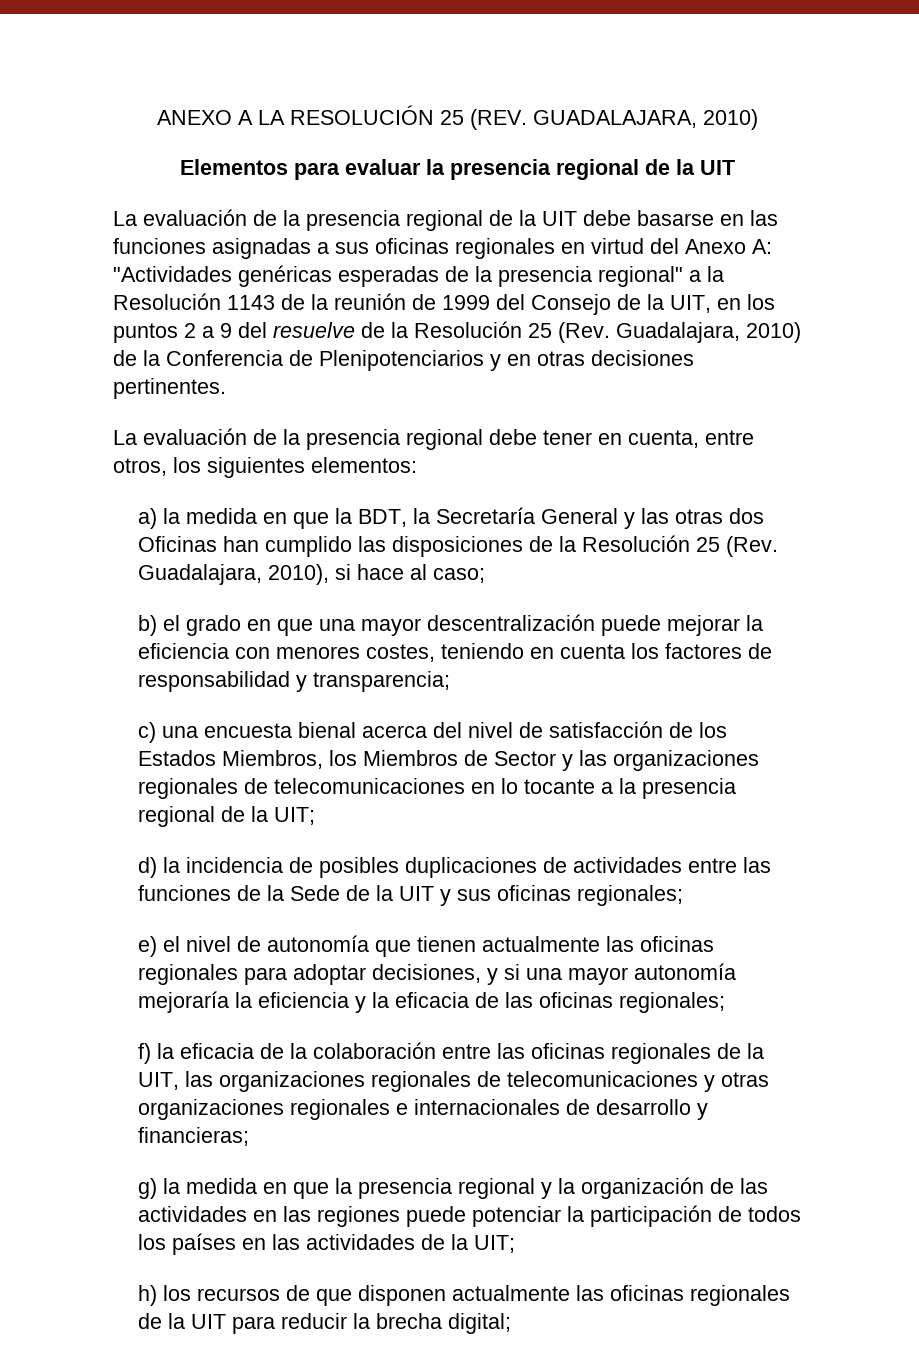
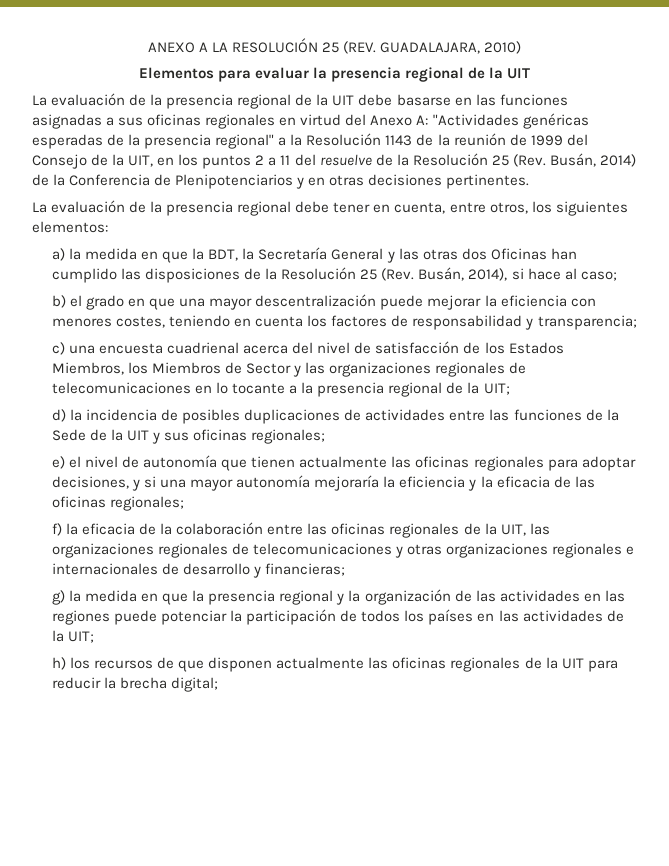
- "Actividades genéricas esperadas de la presencia regional" a la Resolución 1143 de la reunión de 1999 del Consejo de la UIT, en los puntos 2 a 9 del resuelve de la Resolución 25 (Rev. Guadalajara, 2010) de la Conferencia de Plenipotenciarios y en otras decisiones pertinentes.
+ "Actividades genéricas esperadas de la presencia regional" a la Resolución 1143 de la reunión de 1999 del Consejo de la UIT, en los puntos 2 a 11 del resuelve de la Resolución 25 (Rev. Busán, 2014) de la Conferencia de Plenipotenciarios y en otras decisiones pertinentes.
- a) la medida en que la BDT, la Secretaría General y las otras dos Oficinas han cumplido las disposiciones de la Resolución 25 (Rev. Guadalajara, 2010), si hace al caso;
+ a) la medida en que la BDT, la Secretaría General y las otras dos Oficinas han cumplido las disposiciones de la Resolución 25 (Rev. Busán, 2014), si hace al caso;
- c) una encuesta bienal acerca del nivel de satisfacción de los Estados Miembros, los Miembros de Sector y las organizaciones regionales de telecomunicaciones en lo tocante a la presencia regional de la UIT;
+ c) una encuesta cuadrienal acerca del nivel de satisfacción de los Estados Miembros, los Miembros de Sector y las organizaciones regionales de telecomunicaciones en lo tocante a la presencia regional de la UIT;

